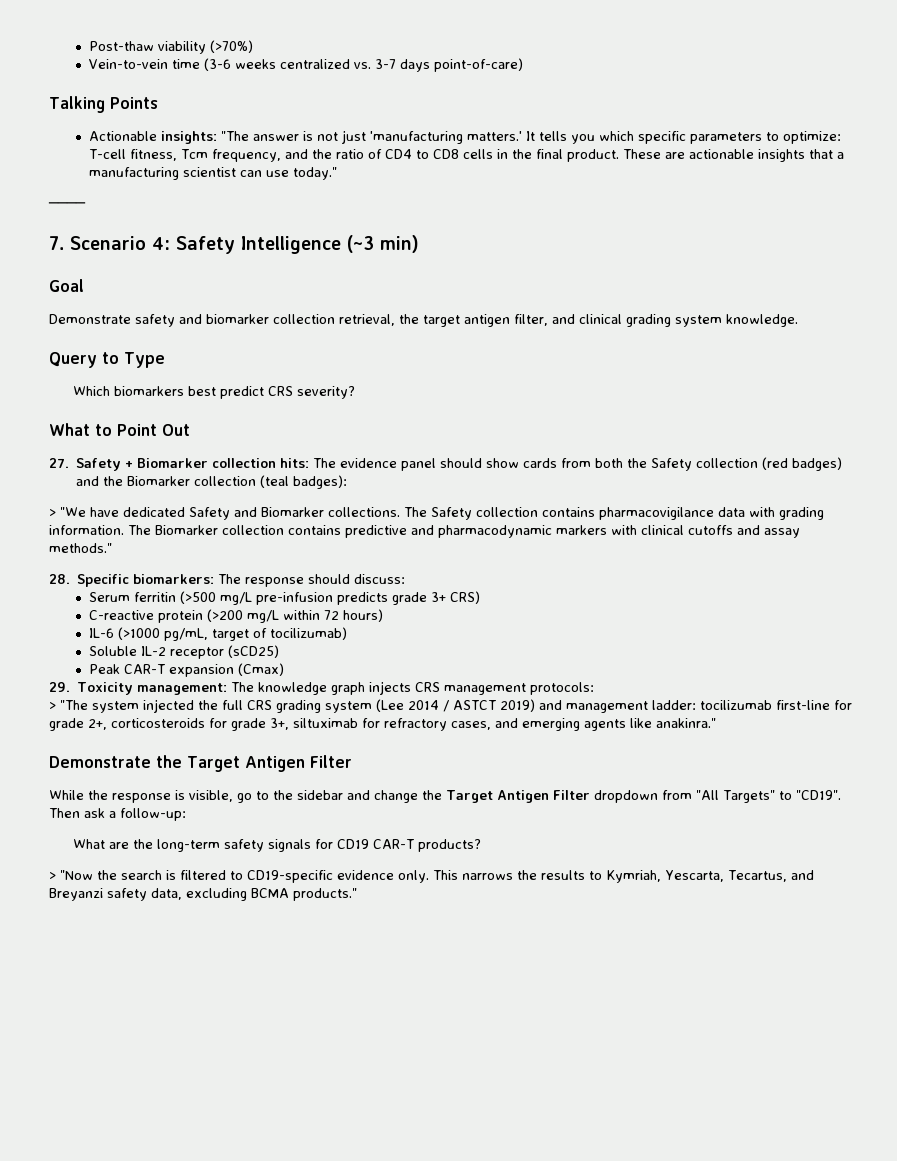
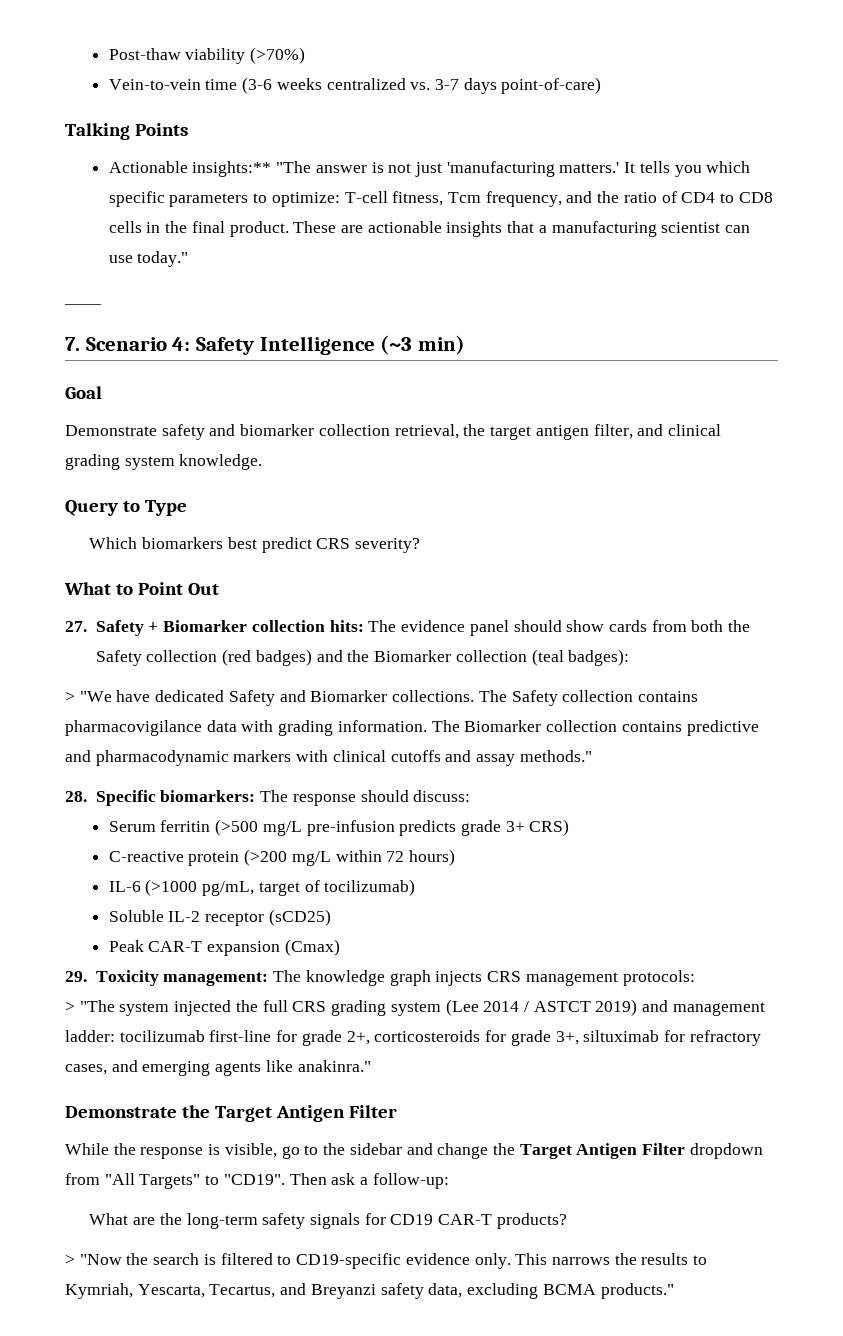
- Actionable insights: "The answer is not just 'manufacturing matters.'
+ Actionable insights:** "The answer is not just 'manufacturing matters.'
- ────
+ ____

